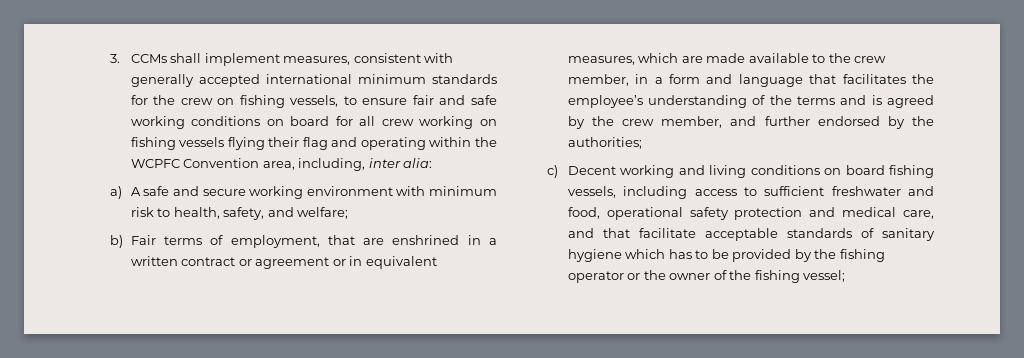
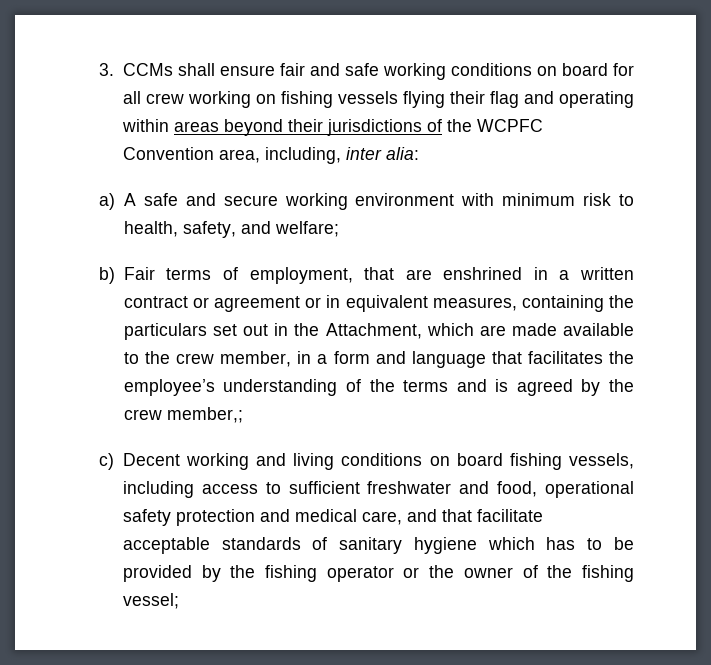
- 3. CCMs shall implement measures, consistent with generally accepted international minimum standards for the crew on fishing vessels, to ensure fair and safe working conditions on board for all crew working on fishing vessels flying their flag and operating within the WCPFC Convention area, including, inter alia:
+ 3. CCMs shall ensure fair and safe working conditions on board for all crew working on fishing vessels flying their flag and operating within areas beyond their jurisdictions of the WCPFC Convention area, including, inter alia:
- b) Fair terms of employment, that are enshrined in a written contract or agreement or in equivalent measures, which are made available to the crew member, in a form and language that facilitates the employee’s understanding of the terms and is agreed by the crew member, and further endorsed by the authorities;
+ b) Fair terms of employment, that are enshrined in a written contract or agreement or in equivalent measures, containing the particulars set out in the Attachment, which are made available to the crew member, in a form and language that facilitates the employee’s understanding of the terms and is agreed by the crew member,;

